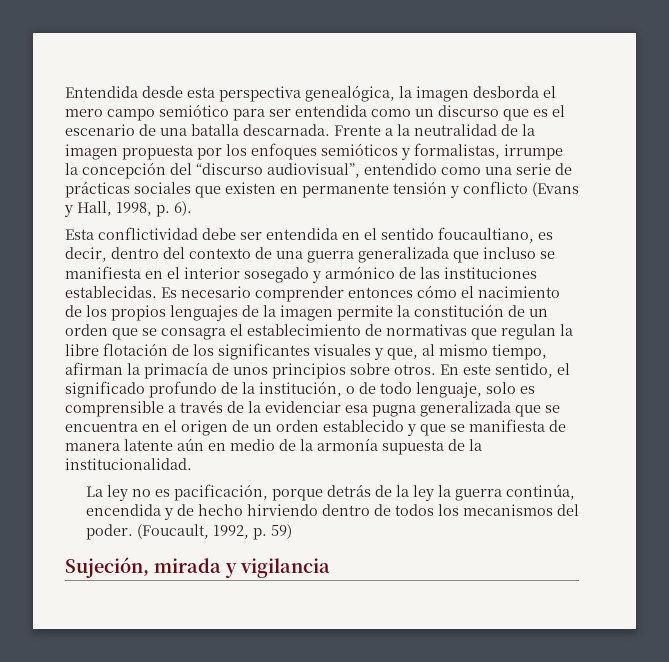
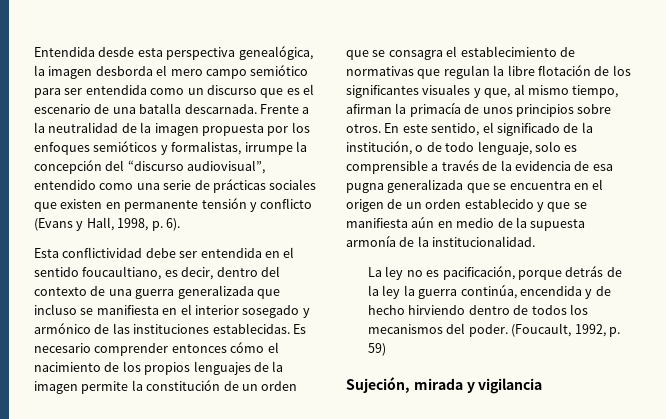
- En este sentido, el significado profundo de la institución, o de todo lenguaje, solo es comprensible a través de la evidenciar esa pugna generalizada que se encuentra en el origen de un orden establecido y que se manifiesta de manera latente aún en medio de la armonía supuesta de la institucionalidad.
+ En este sentido, el significado de la institución, o de todo lenguaje, solo es comprensible a través de la evidencia de esa pugna generalizada que se encuentra en el origen de un orden establecido y que se manifiesta aún en medio de la supuesta armonía de la institucionalidad.

